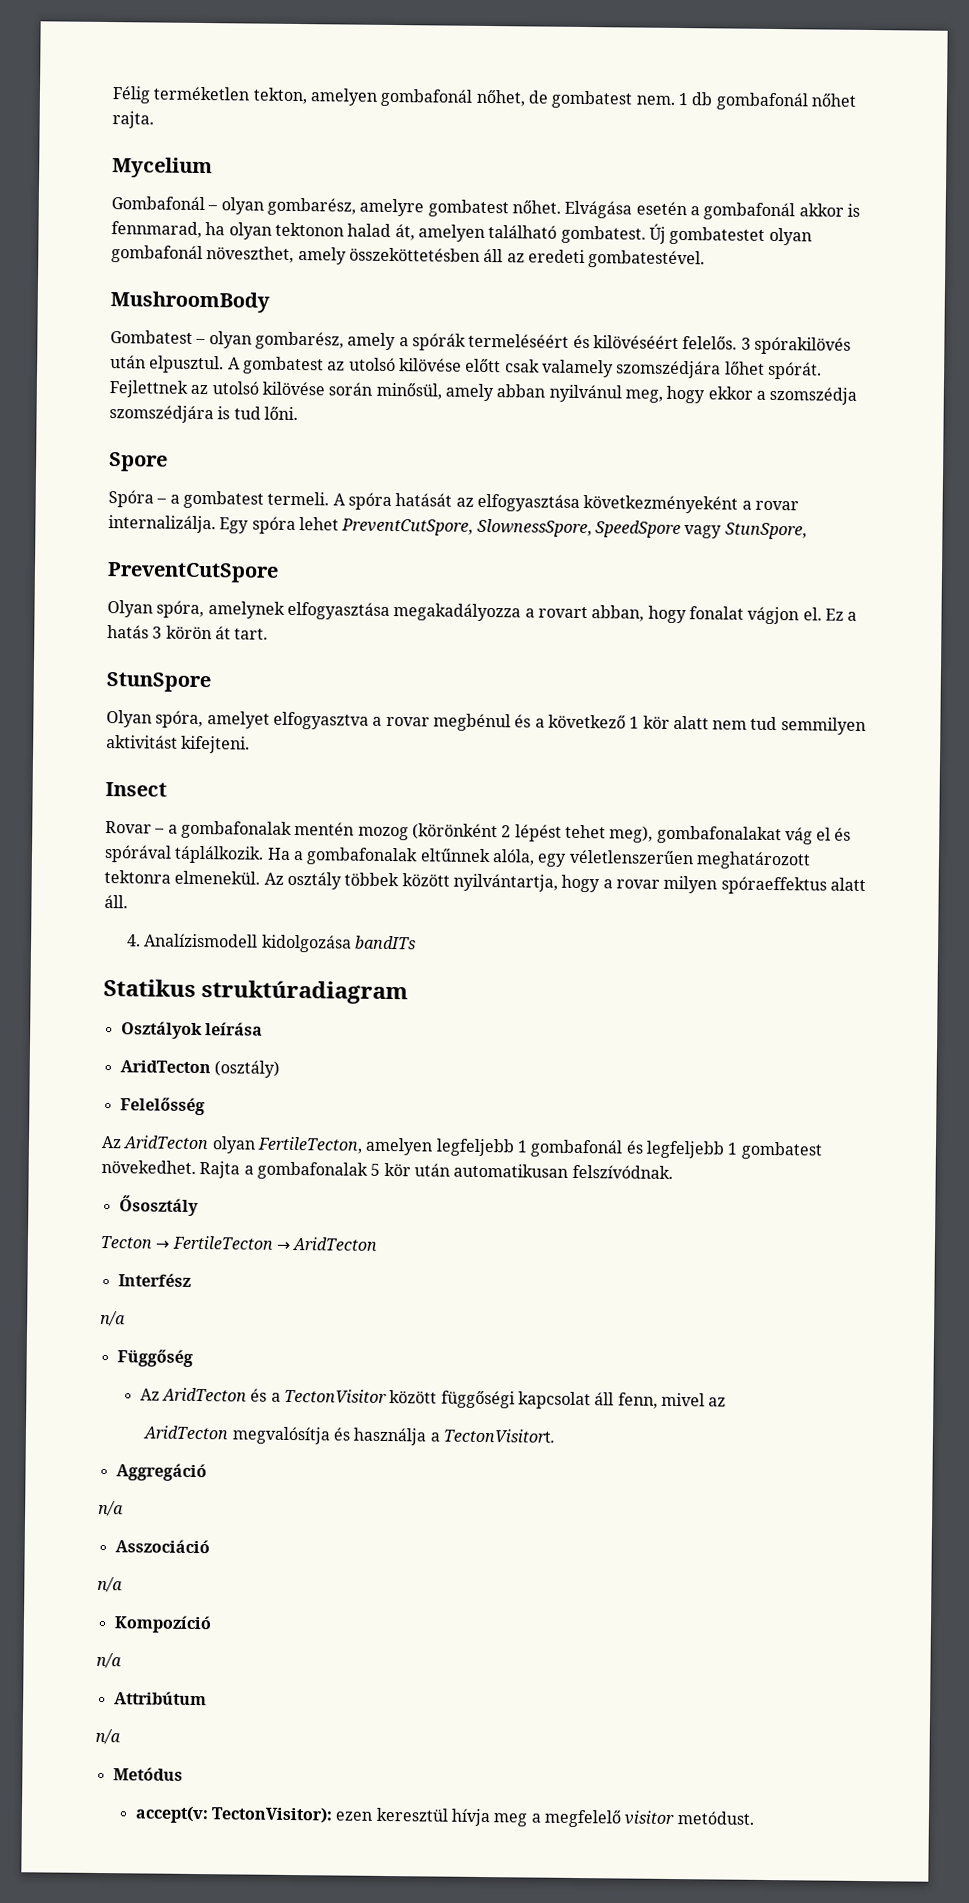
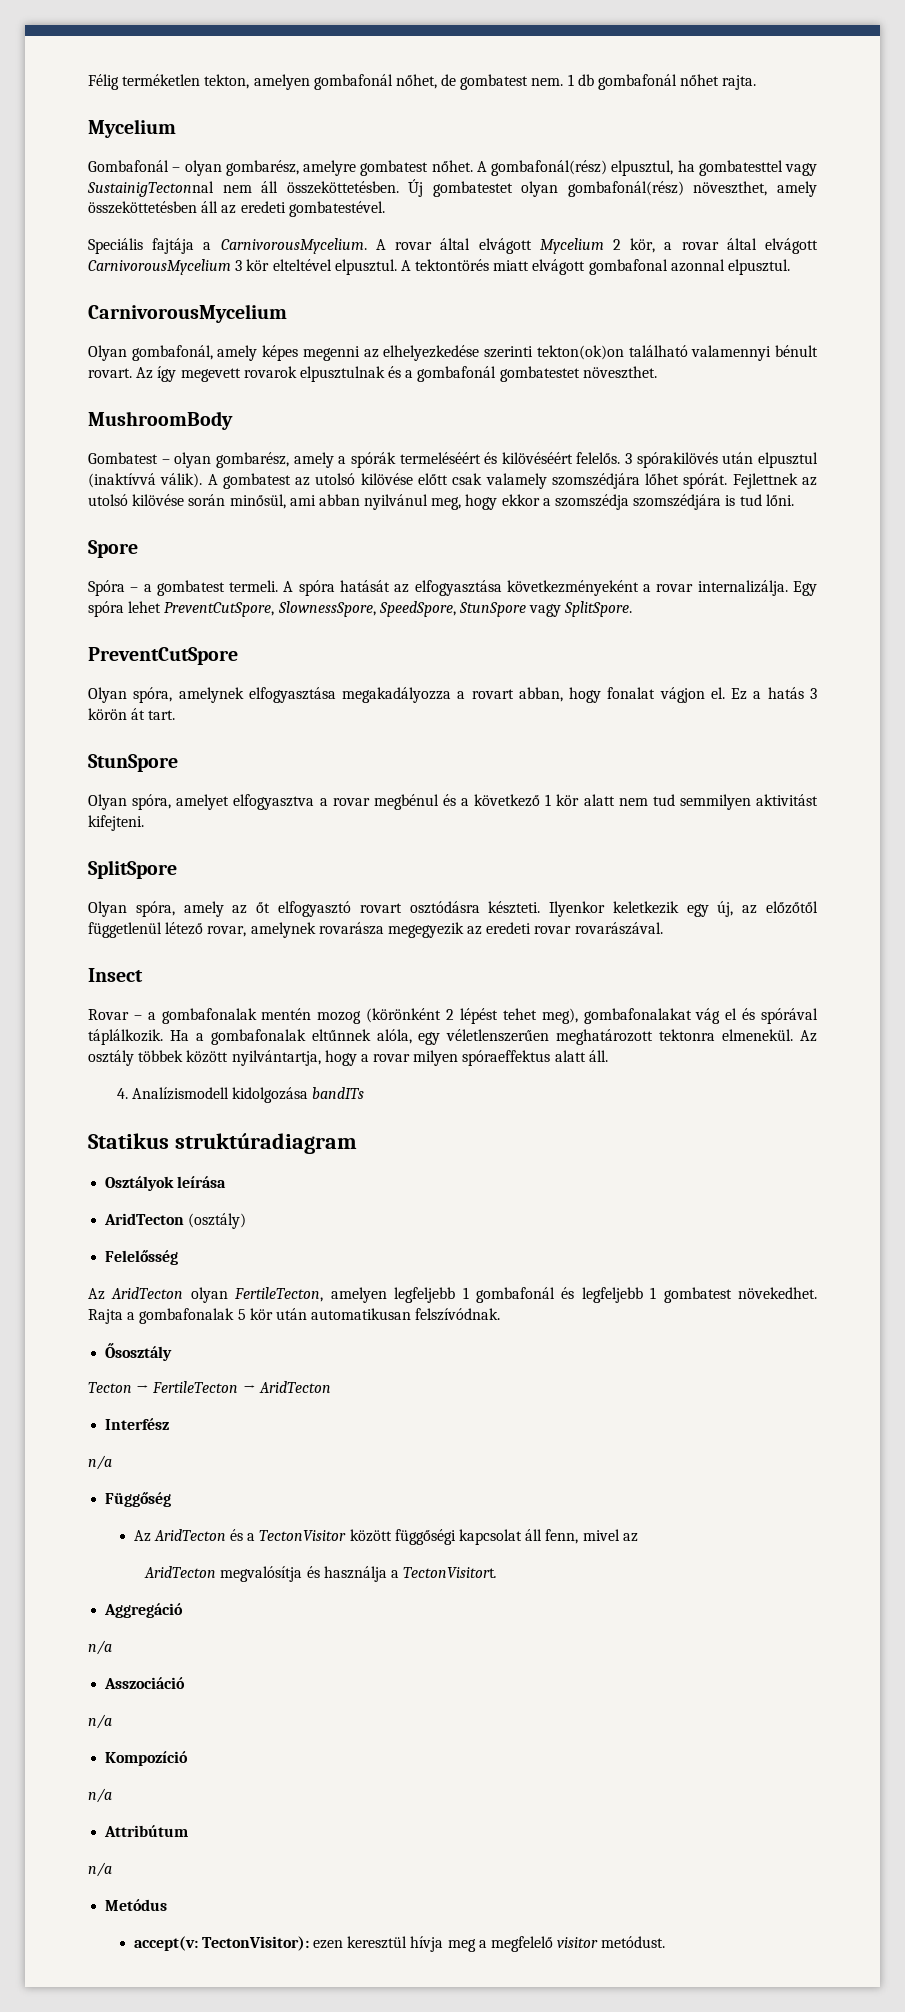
- Elvágása esetén a gombafonál akkor is fennmarad, ha olyan tektonon halad át, amelyen található gombatest.
+ A gombafonál(rész) elpusztul, ha gombatesttel vagy SustainigTectonnal nem áll összeköttetésben.
- Új gombatestet olyan gombafonál növeszthet, amely összeköttetésben áll az eredeti gombatestével.
+ Új gombatestet olyan gombafonál(rész) növeszthet, amely összeköttetésben áll az eredeti gombatestével.
+ Speciális fajtája a CarnivorousMycelium. A rovar által elvágott Mycelium 2 kör, a rovar által elvágott CarnivorousMycelium 3 kör elteltével elpusztul. A tektontörés miatt elvágott gombafonal azonnal elpusztul.
+ CarnivorousMycelium
+ Olyan gombafonál, amely képes megenni az elhelyezkedése szerinti tekton(ok)on található valamennyi bénult rovart. Az így megevett rovarok elpusztulnak és a gombafonál gombatestet növeszthet.
- 3 spórakilövés után elpusztul.
+ 3 spórakilövés után elpusztul (inaktívvá válik).
- Fejlettnek az utolsó kilövése során minősül, amely abban nyilvánul meg, hogy ekkor a szomszédja szomszédjára is tud lőni.
+ Fejlettnek az utolsó kilövése során minősül, ami abban nyilvánul meg, hogy ekkor a szomszédja szomszédjára is tud lőni.
- Egy spóra lehet PreventCutSpore, SlownessSpore, SpeedSpore vagy StunSpore,
+ Egy spóra lehet PreventCutSpore, SlownessSpore, SpeedSpore, StunSpore vagy SplitSpore.
+ SplitSpore
+ Olyan spóra, amely az őt elfogyasztó rovart osztódásra készteti. Ilyenkor keletkezik egy új, az előzőtől függetlenül létező rovar, amelynek rovarásza megegyezik az eredeti rovar rovarászával.

